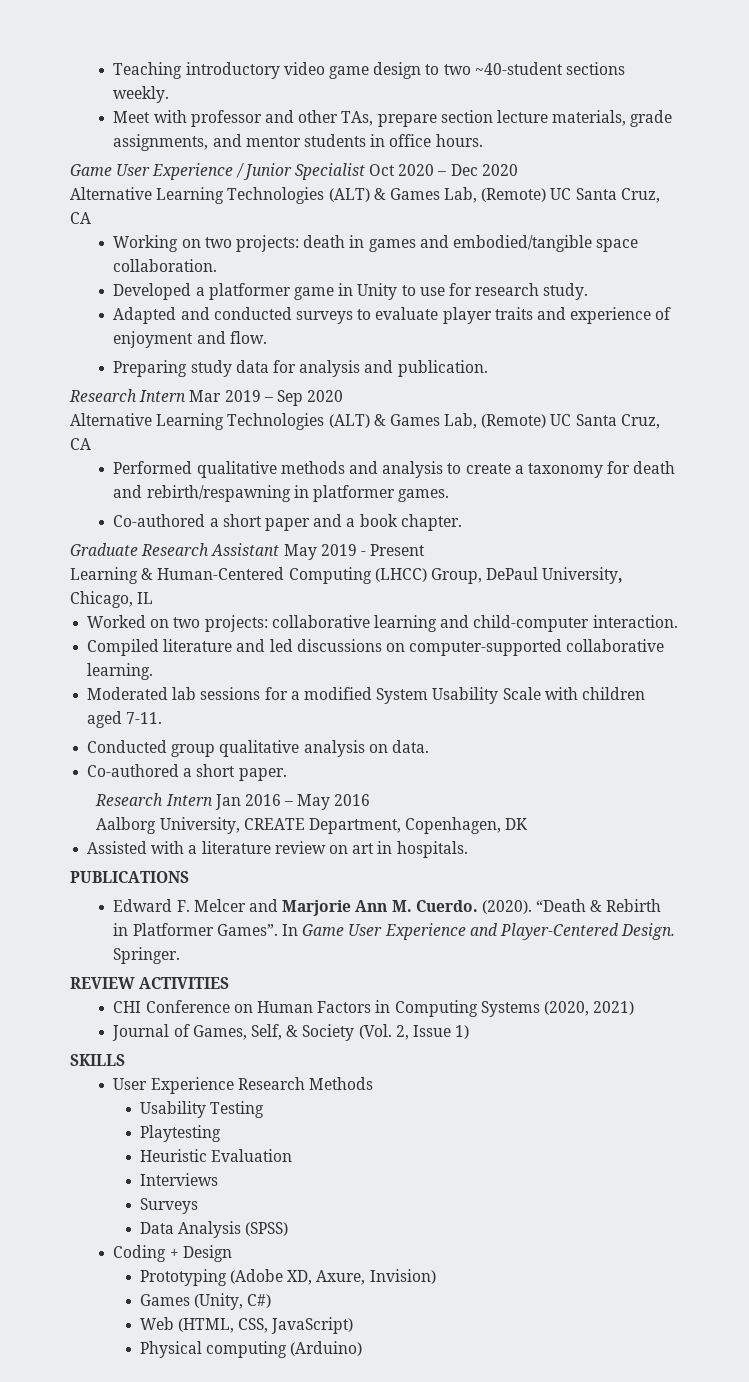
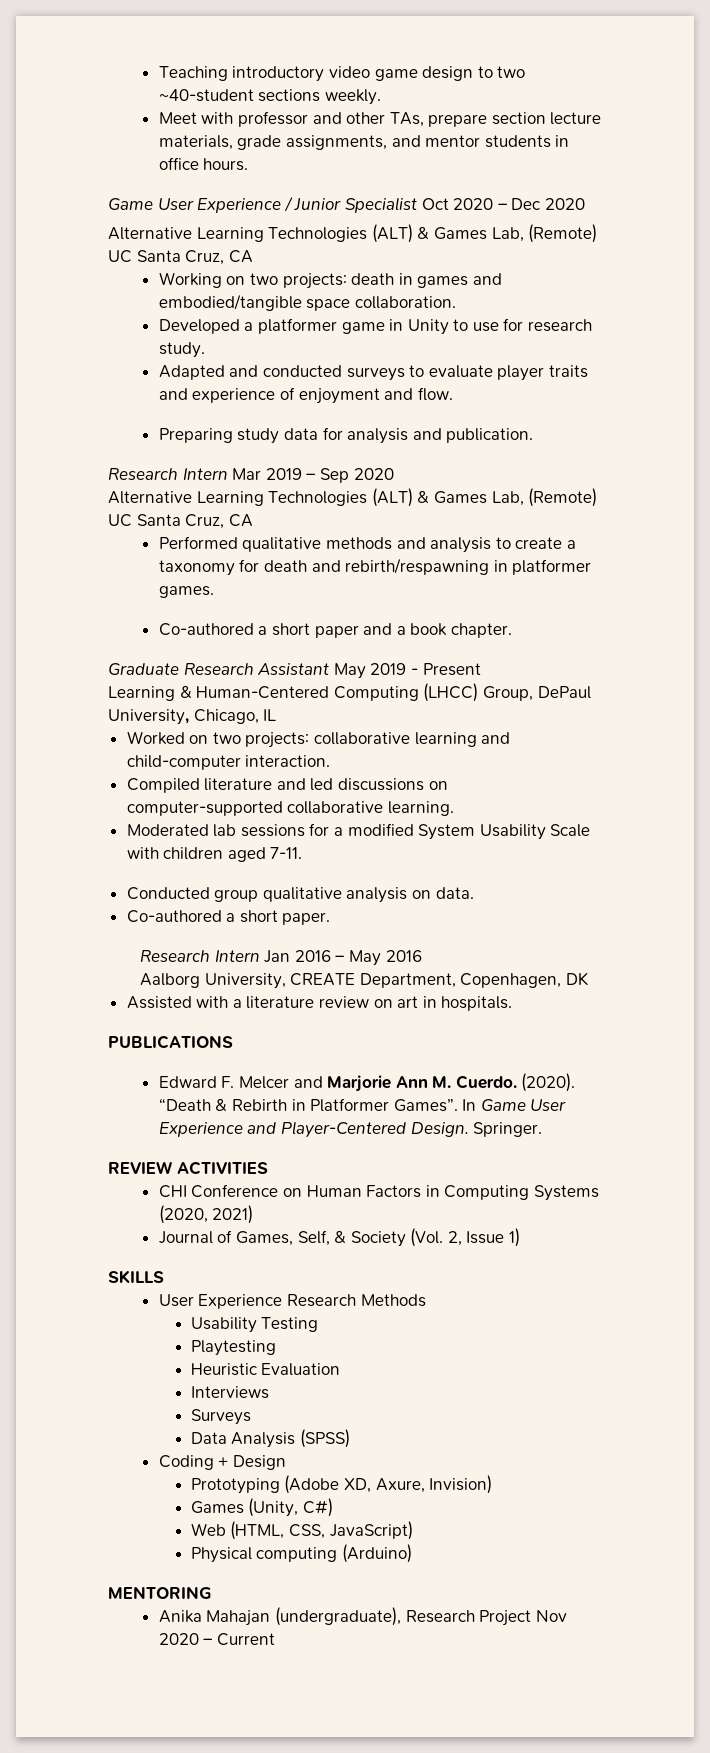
+ MENTORING
+ Anika Mahajan (undergraduate), Research Project Nov 2020 – Current

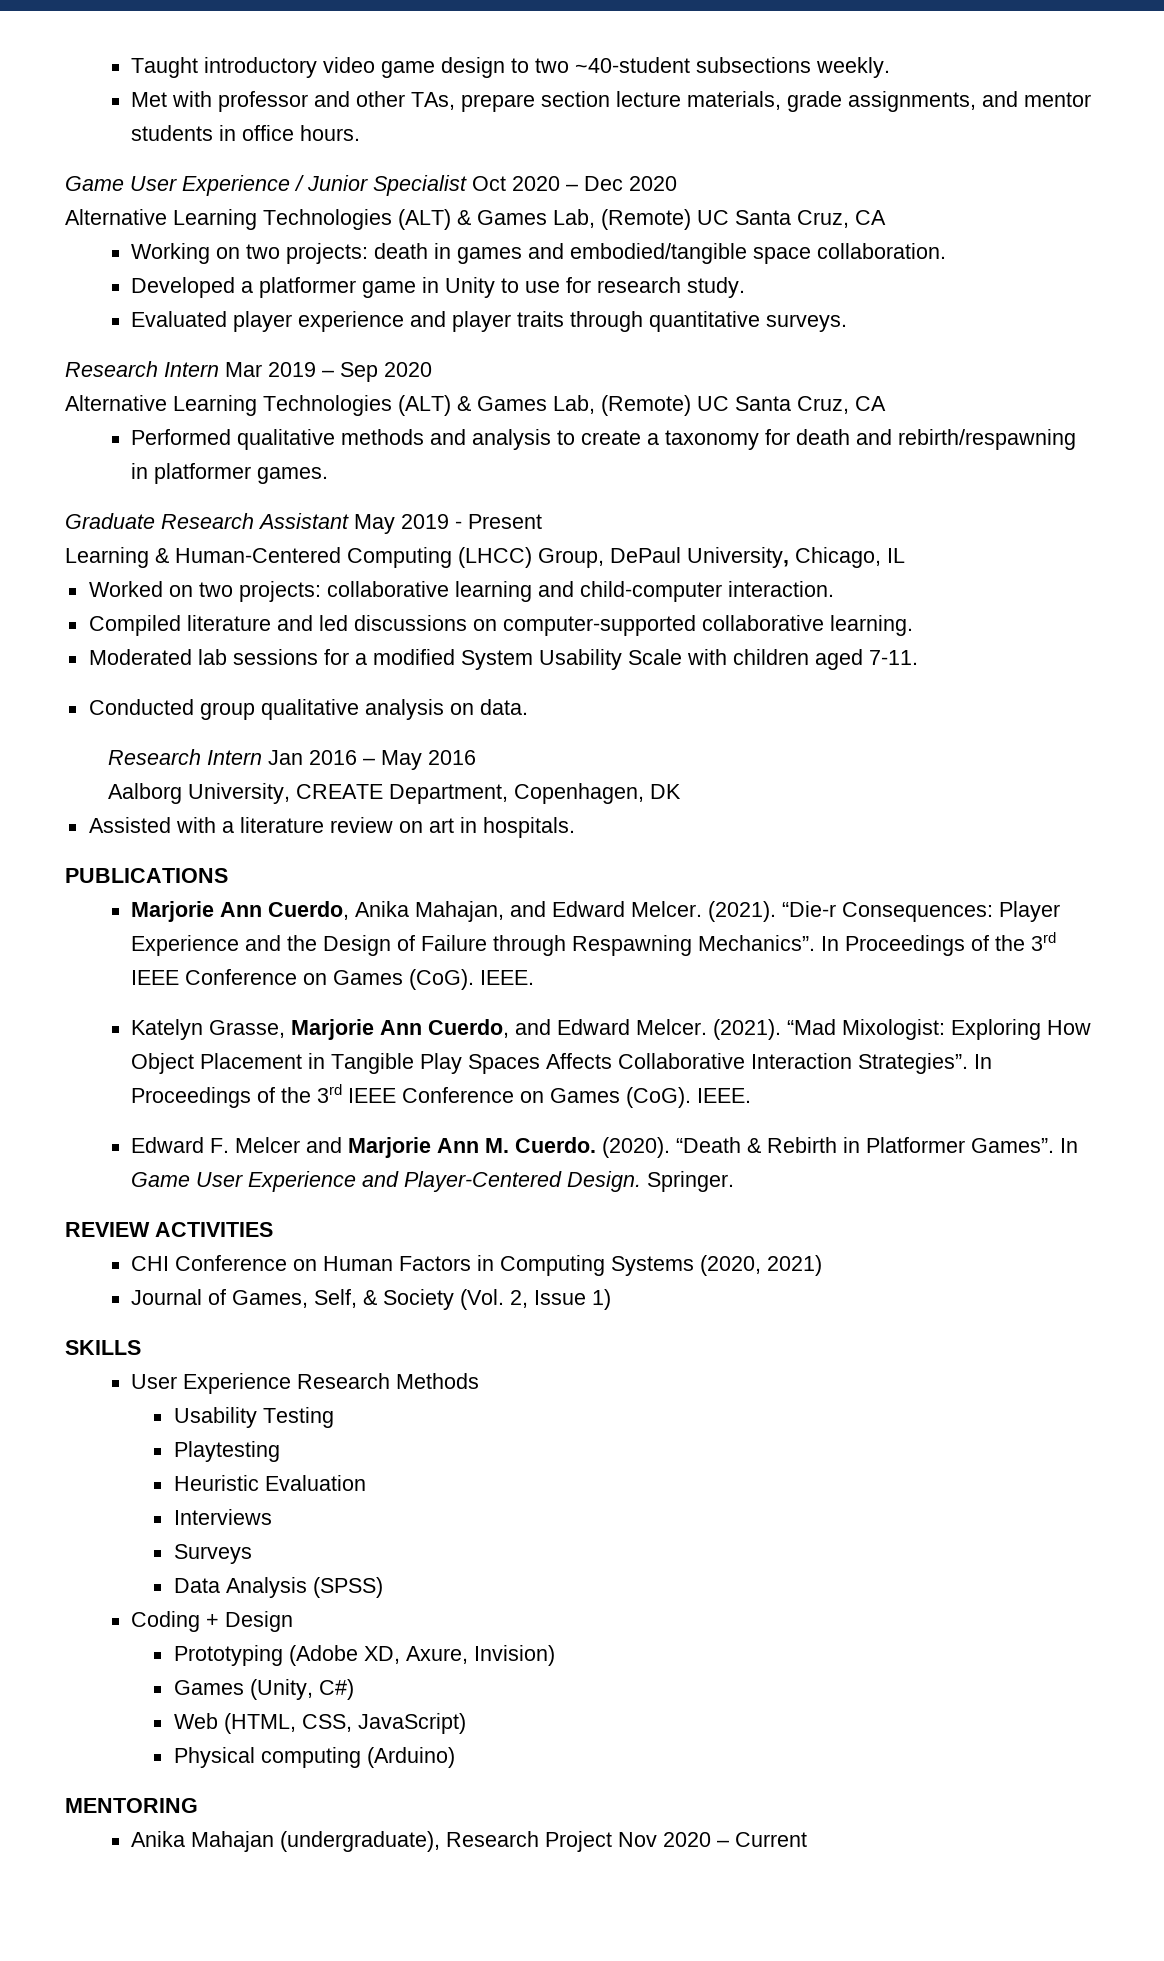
- Teaching introductory video game design to two ~40-student sections weekly.
+ Taught introductory video game design to two ~40-student subsections weekly.
- Meet with professor and other TAs, prepare section lecture materials, grade assignments, and mentor students in office hours.
+ Met with professor and other TAs, prepare section lecture materials, grade assignments, and mentor students in office hours.
- Adapted and conducted surveys to evaluate player traits and experience of enjoyment and flow.
- Preparing study data for analysis and publication.
+ Evaluated player experience and player traits through quantitative surveys.
- Co-authored a short paper and a book chapter.
- Co-authored a short paper.
+ Marjorie Ann Cuerdo, Anika Mahajan, and Edward Melcer. (2021). “Die-r Consequences: Player Experience and the Design of Failure through Respawning Mechanics”. In Proceedings of the 3rd IEEE Conference on Games (CoG). IEEE.
+ Katelyn Grasse, Marjorie Ann Cuerdo, and Edward Melcer. (2021). “Mad Mixologist: Exploring How Object Placement in Tangible Play Spaces Affects Collaborative Interaction Strategies”. In Proceedings of the 3rd IEEE Conference on Games (CoG). IEEE.

